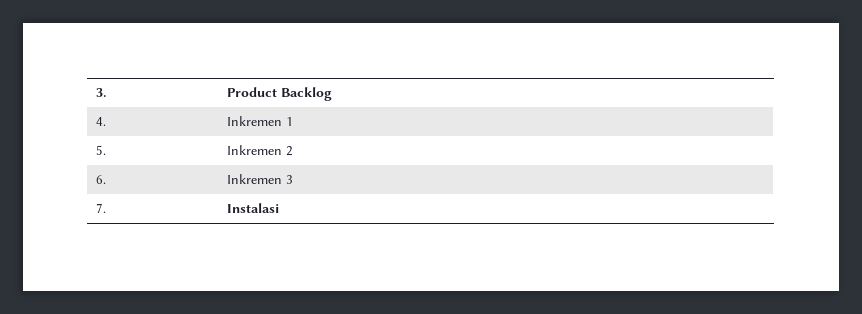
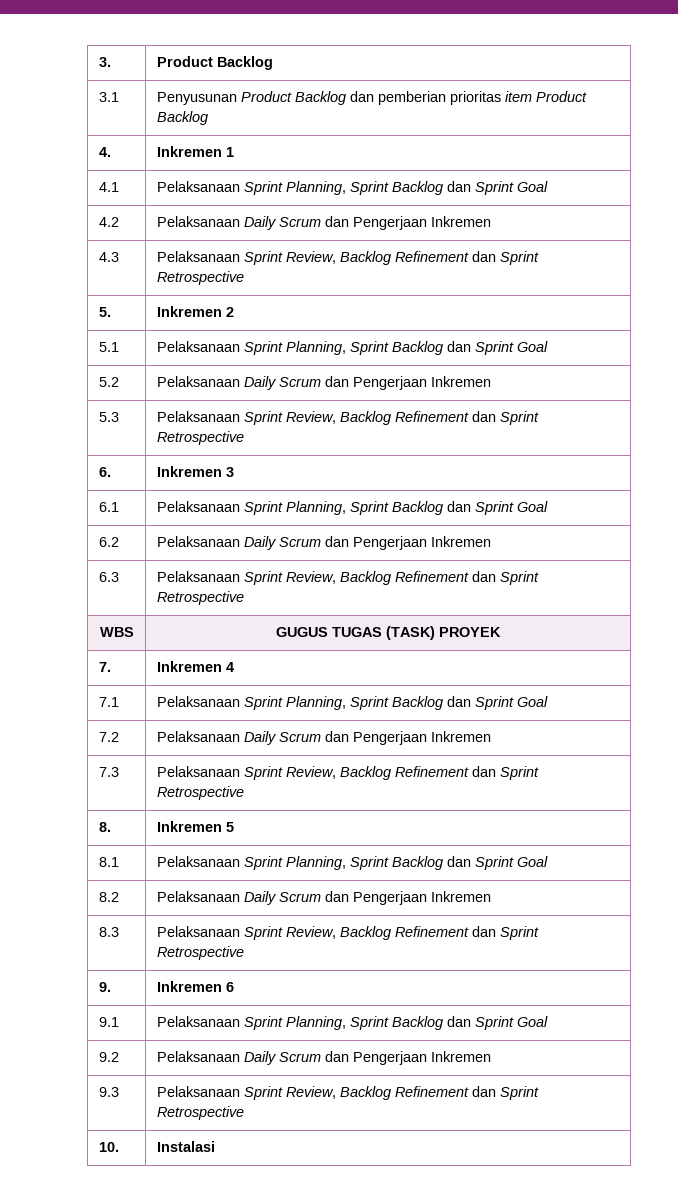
+ 3.1 | Penyusunan Product Backlog dan pemberian prioritas item Product Backlog
  4. | Inkremen 1
+ 4.1 | Pelaksanaan Sprint Planning, Sprint Backlog dan Sprint Goal
+ 4.2 | Pelaksanaan Daily Scrum dan Pengerjaan Inkremen
+ 4.3 | Pelaksanaan Sprint Review, Backlog Refinement dan Sprint Retrospective
  5. | Inkremen 2
+ 5.1 | Pelaksanaan Sprint Planning, Sprint Backlog dan Sprint Goal
+ 5.2 | Pelaksanaan Daily Scrum dan Pengerjaan Inkremen
+ 5.3 | Pelaksanaan Sprint Review, Backlog Refinement dan Sprint Retrospective
  6. | Inkremen 3
- 7. | Instalasi
+ 6.1 | Pelaksanaan Sprint Planning, Sprint Backlog dan Sprint Goal
+ 6.2 | Pelaksanaan Daily Scrum dan Pengerjaan Inkremen
+ 6.3 | Pelaksanaan Sprint Review, Backlog Refinement dan Sprint Retrospective
+ WBS | GUGUS TUGAS (TASK) PROYEK
+ 7. | Inkremen 4
+ 7.1 | Pelaksanaan Sprint Planning, Sprint Backlog dan Sprint Goal
+ 7.2 | Pelaksanaan Daily Scrum dan Pengerjaan Inkremen
+ 7.3 | Pelaksanaan Sprint Review, Backlog Refinement dan Sprint Retrospective
+ 8. | Inkremen 5
+ 8.1 | Pelaksanaan Sprint Planning, Sprint Backlog dan Sprint Goal
+ 8.2 | Pelaksanaan Daily Scrum dan Pengerjaan Inkremen
+ 8.3 | Pelaksanaan Sprint Review, Backlog Refinement dan Sprint Retrospective
+ 9. | Inkremen 6
+ 9.1 | Pelaksanaan Sprint Planning, Sprint Backlog dan Sprint Goal
+ 9.2 | Pelaksanaan Daily Scrum dan Pengerjaan Inkremen
+ 9.3 | Pelaksanaan Sprint Review, Backlog Refinement dan Sprint Retrospective
+ 10. | Instalasi

